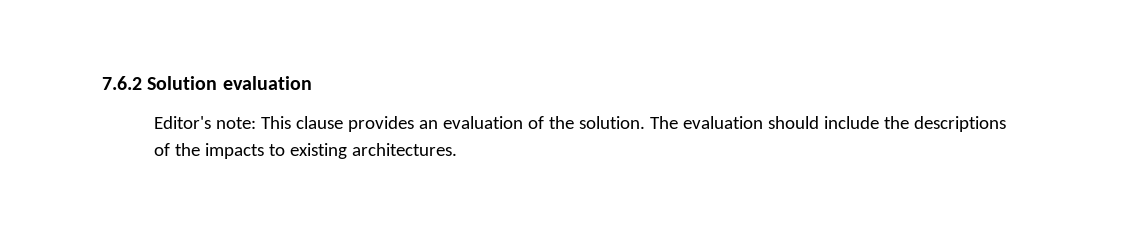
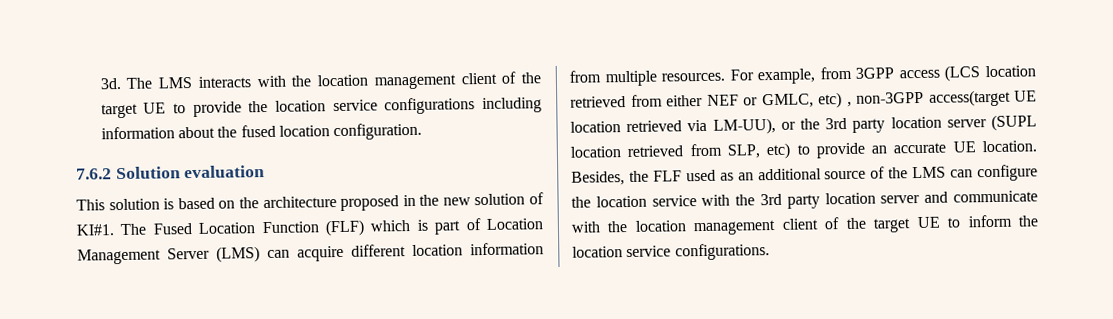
+ 3d. The LMS interacts with the location management client of the target UE to provide the location service configurations including information about the fused location configuration.
  7.6.2 Solution evaluation
- Editor's note: This clause provides an evaluation of the solution. The evaluation should include the descriptions of the impacts to existing architectures.
+ This solution is based on the architecture proposed in the new solution of KI#1. The Fused Location Function (FLF) which is part of Location Management Server (LMS) can acquire different location information from multiple resources. For example, from 3GPP access (LCS location retrieved from either NEF or GMLC, etc) , non-3GPP access(target UE location retrieved via LM-UU), or the 3rd party location server (SUPL location retrieved from SLP, etc) to provide an accurate UE location. Besides, the FLF used as an additional source of the LMS can configure the location service with the 3rd party location server and communicate with the location management client of the target UE to inform the location service configurations.

